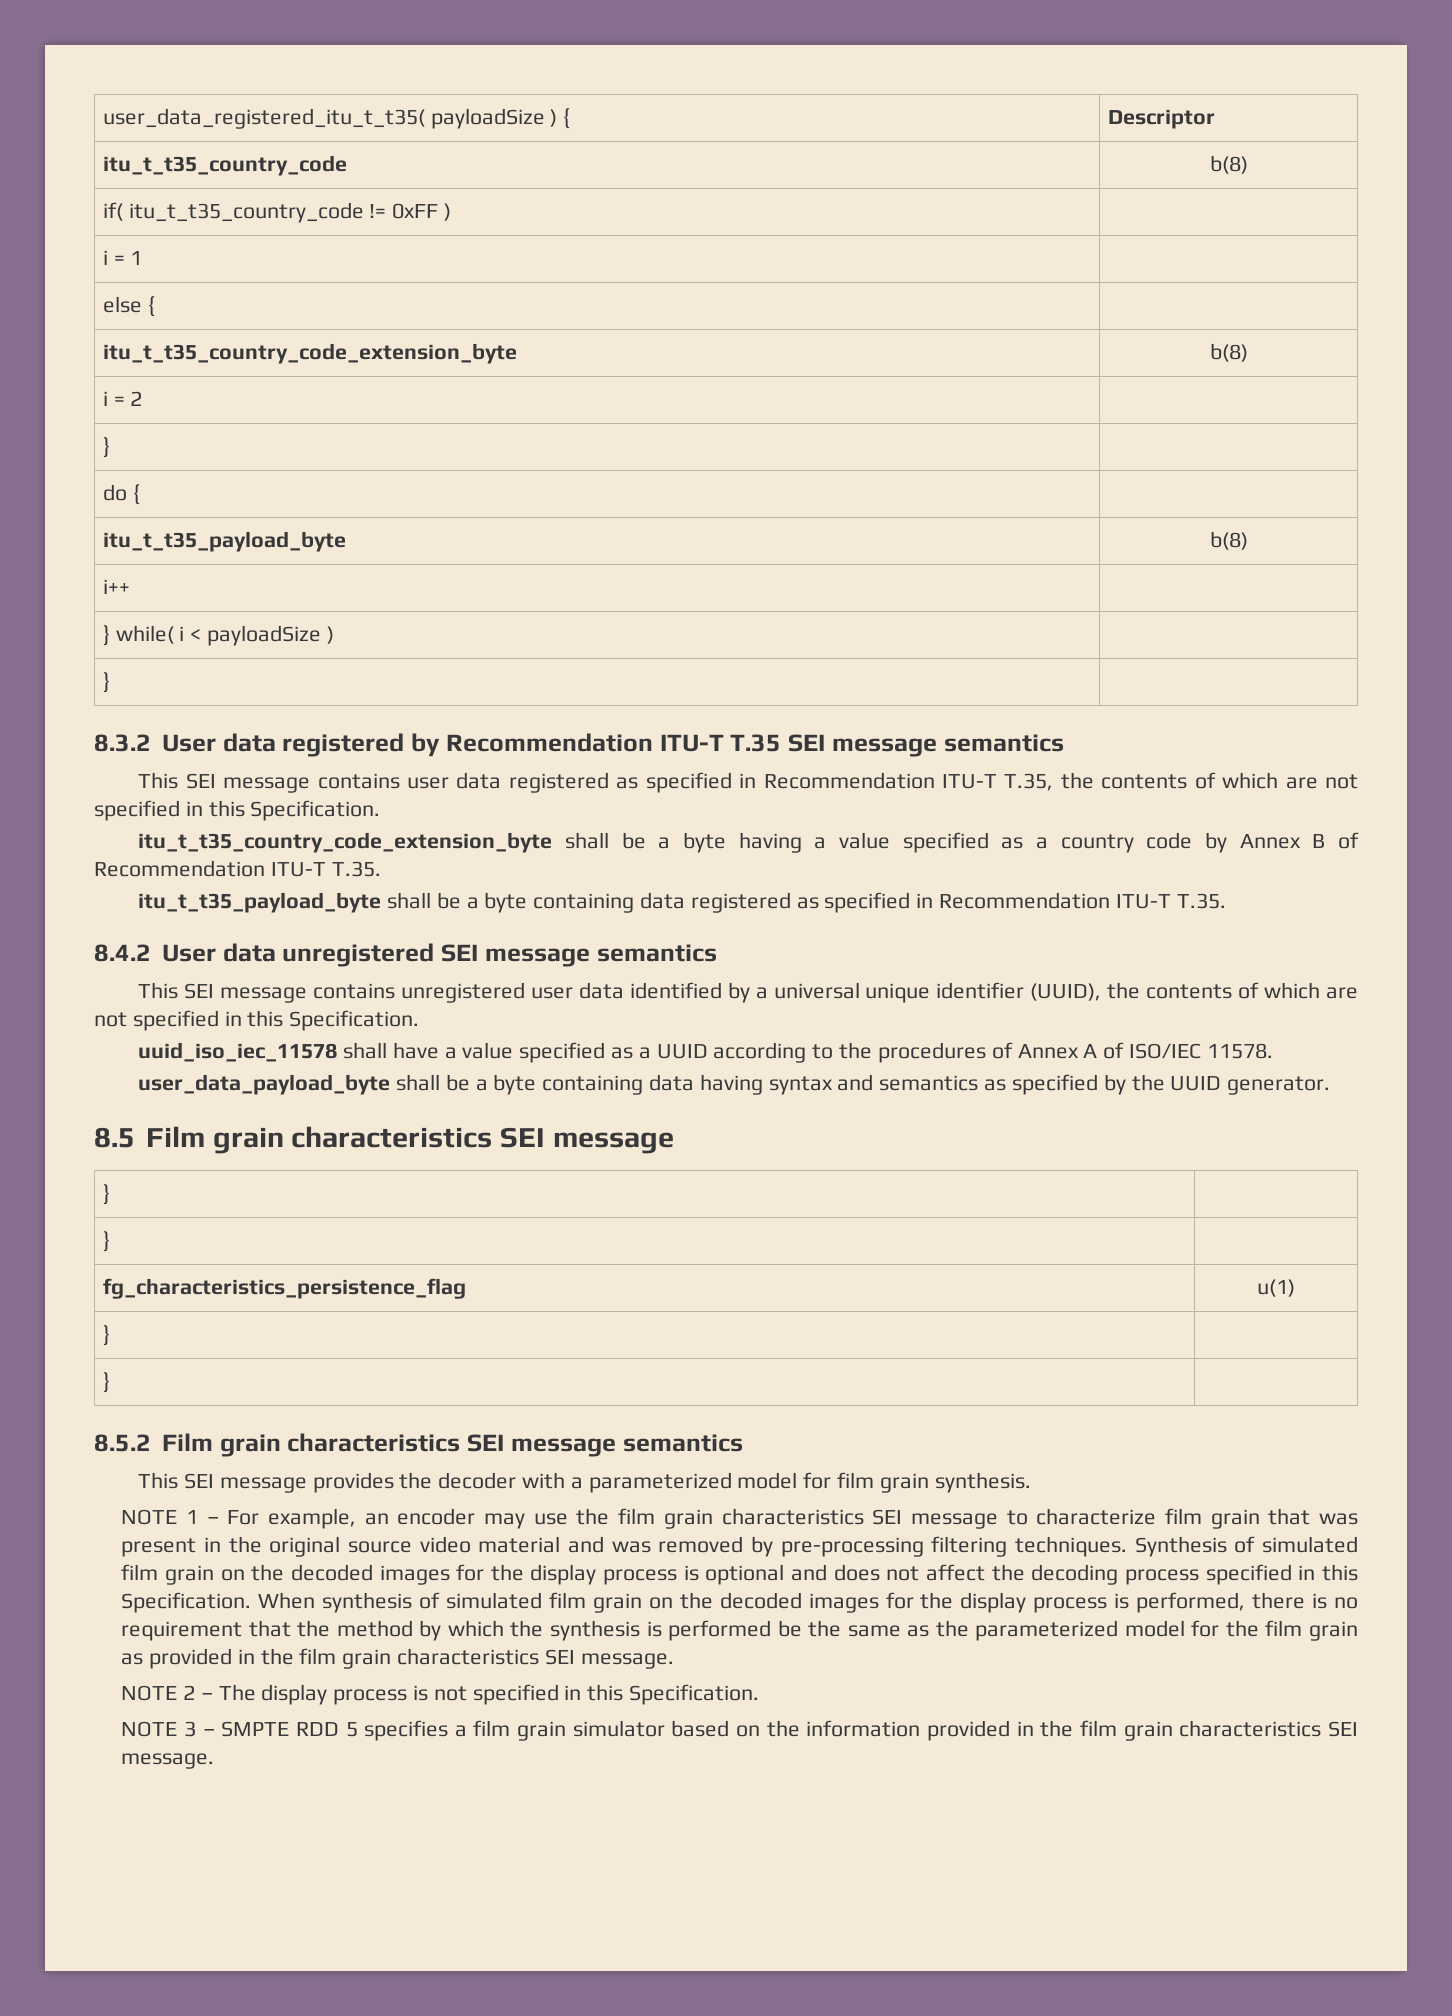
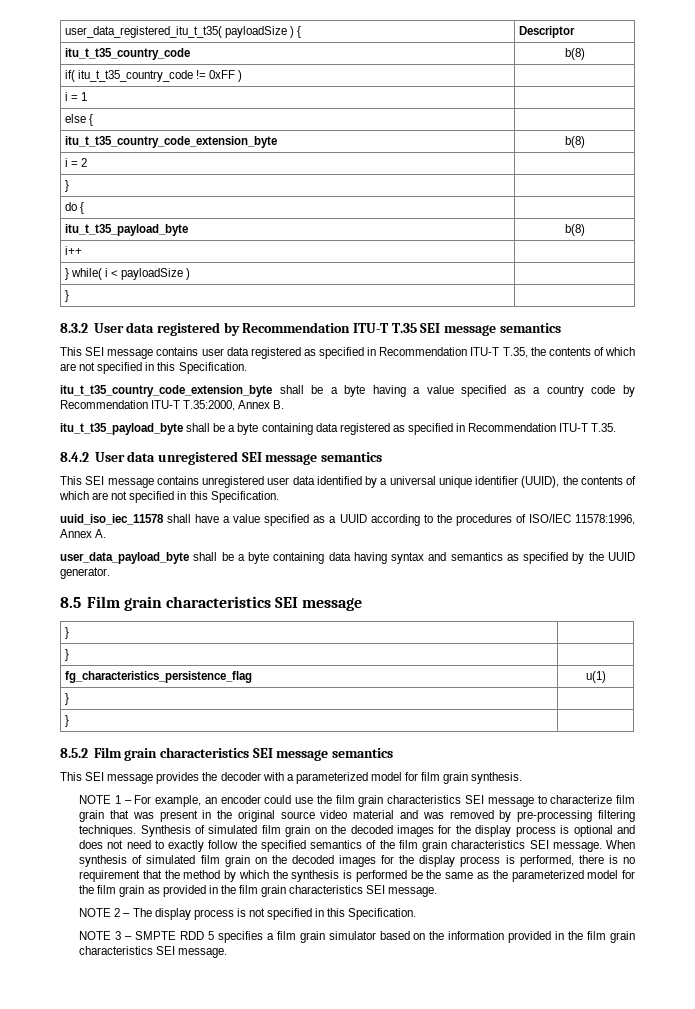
- itu_t_t35_country_code_extension_byte shall be a byte having a value specified as a country code by Annex B of Recommendation ITU-T T.35.
+ itu_t_t35_country_code_extension_byte shall be a byte having a value specified as a country code by Recommendation ITU-T T.35:2000, Annex B.
- uuid_iso_iec_11578 shall have a value specified as a UUID according to the procedures of Annex A of ISO/IEC 11578.
+ uuid_iso_iec_11578 shall have a value specified as a UUID according to the procedures of ISO/IEC 11578:1996, Annex A.
- NOTE 1 – For example, an encoder may use the film grain characteristics SEI message to characterize film grain that was present in the original source video material and was removed by pre-processing filtering techniques.
+ NOTE 1 – For example, an encoder could use the film grain characteristics SEI message to characterize film grain that was present in the original source video material and was removed by pre-processing filtering techniques.
- Synthesis of simulated film grain on the decoded images for the display process is optional and does not affect the decoding process specified in this Specification.
+ Synthesis of simulated film grain on the decoded images for the display process is optional and does not need to exactly follow the specified semantics of the film grain characteristics SEI message.

